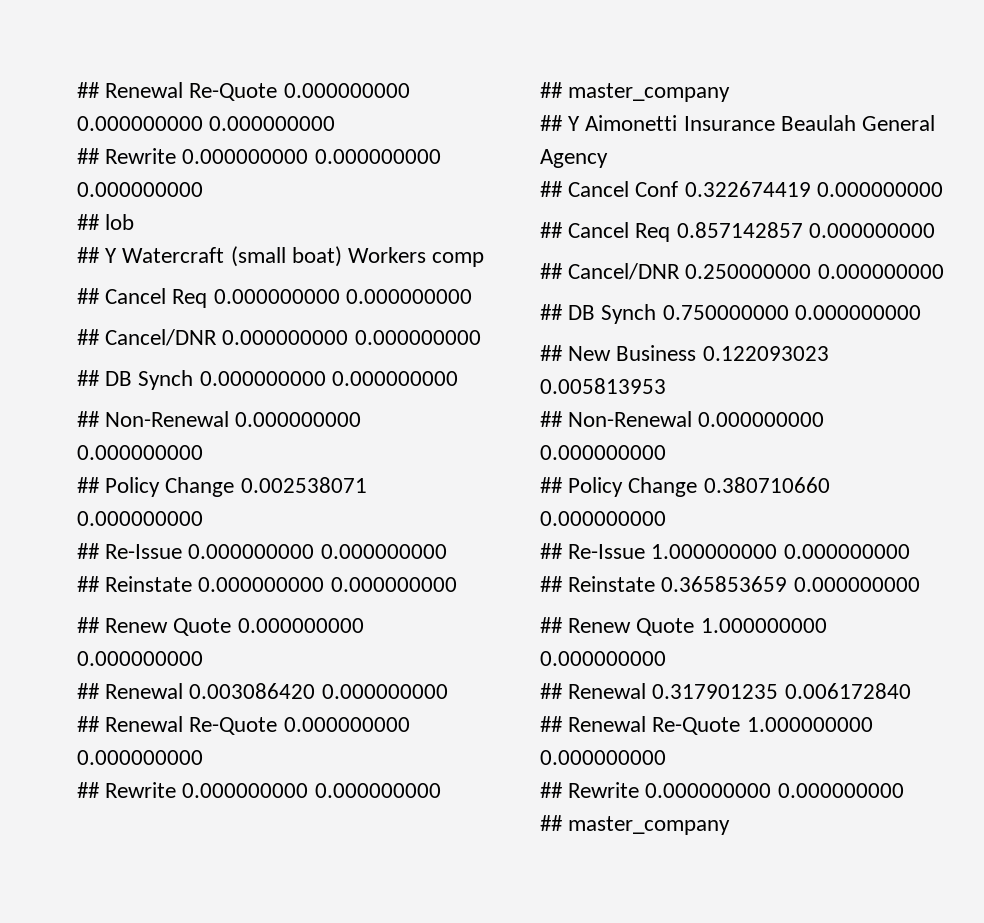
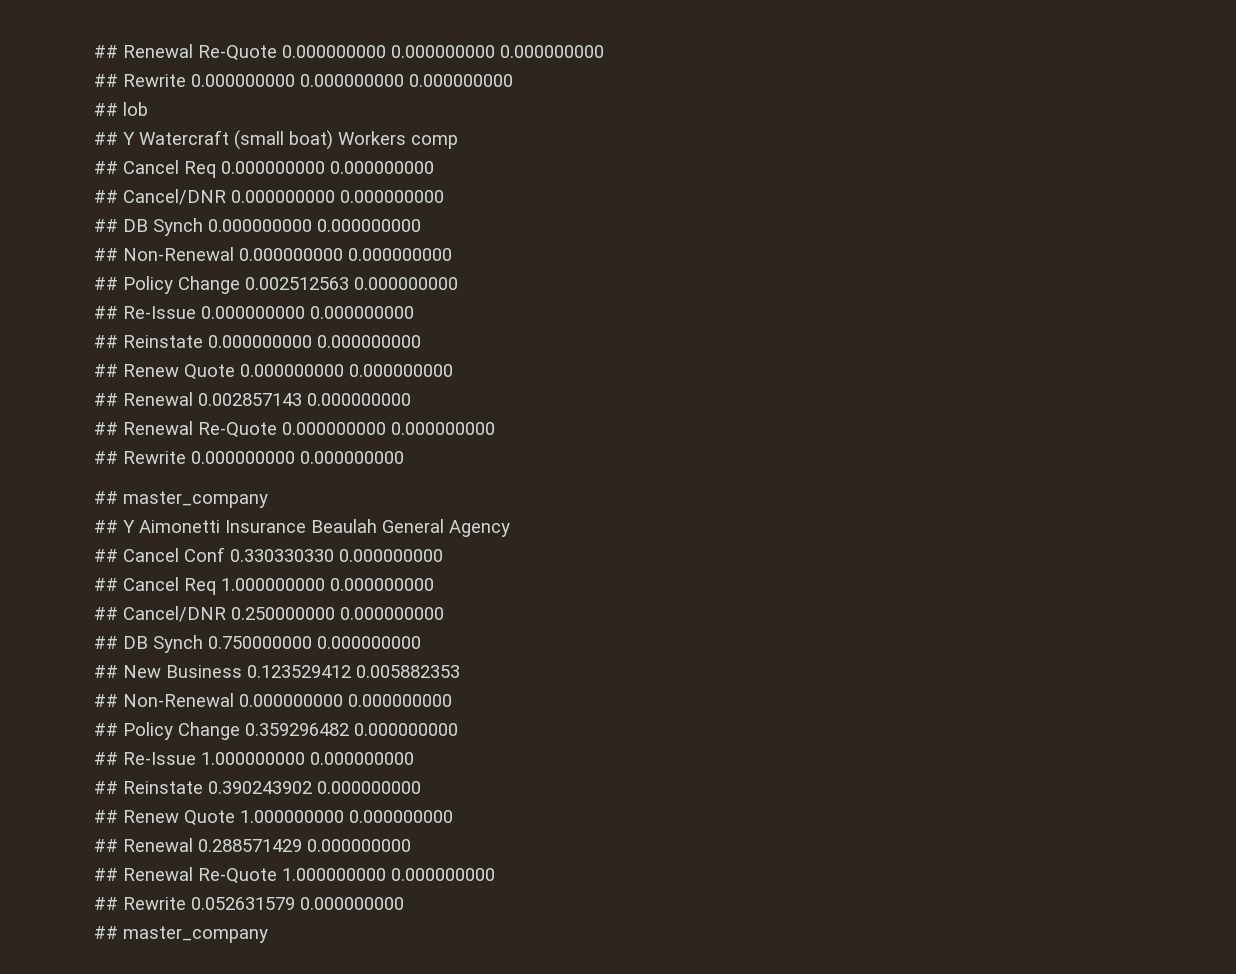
- ## Policy Change 0.002538071 0.000000000
+ ## Policy Change 0.002512563 0.000000000
- ## Renewal 0.003086420 0.000000000
+ ## Renewal 0.002857143 0.000000000
- ## Cancel Conf 0.322674419 0.000000000
+ ## Cancel Conf 0.330330330 0.000000000
- ## Cancel Req 0.857142857 0.000000000
+ ## Cancel Req 1.000000000 0.000000000
- ## New Business 0.122093023 0.005813953
+ ## New Business 0.123529412 0.005882353
  ## Non-Renewal 0.000000000 0.000000000
- ## Policy Change 0.380710660 0.000000000
+ ## Policy Change 0.359296482 0.000000000
- ## Reinstate 0.365853659 0.000000000
+ ## Reinstate 0.390243902 0.000000000
- ## Renewal 0.317901235 0.006172840
+ ## Renewal 0.288571429 0.000000000
  ## Renewal Re-Quote 1.000000000 0.000000000
- ## Rewrite 0.000000000 0.000000000
+ ## Rewrite 0.052631579 0.000000000

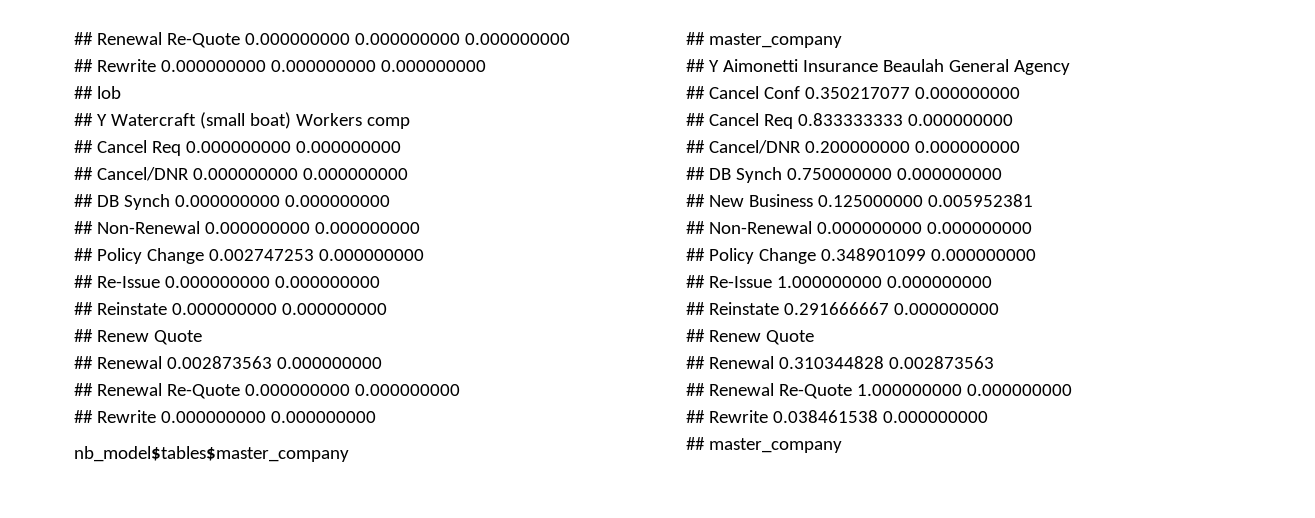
- ## Policy Change 0.002512563 0.000000000
+ ## Policy Change 0.002747253 0.000000000
  ## Reinstate 0.000000000 0.000000000
- ## Renew Quote 0.000000000 0.000000000
- ## Renewal 0.002857143 0.000000000
+ ## Renew Quote
+ ## Renewal 0.002873563 0.000000000
+ nb_model$tables$master_company
- ## Cancel Conf 0.330330330 0.000000000
+ ## Cancel Conf 0.350217077 0.000000000
- ## Cancel Req 1.000000000 0.000000000
- ## Cancel/DNR 0.250000000 0.000000000
+ ## Cancel Req 0.833333333 0.000000000
+ ## Cancel/DNR 0.200000000 0.000000000
- ## New Business 0.123529412 0.005882353
+ ## New Business 0.125000000 0.005952381
  ## Non-Renewal 0.000000000 0.000000000
- ## Policy Change 0.359296482 0.000000000
+ ## Policy Change 0.348901099 0.000000000
- ## Reinstate 0.390243902 0.000000000
- ## Renew Quote 1.000000000 0.000000000
- ## Renewal 0.288571429 0.000000000
+ ## Reinstate 0.291666667 0.000000000
+ ## Renew Quote
+ ## Renewal 0.310344828 0.002873563
- ## Rewrite 0.052631579 0.000000000
+ ## Rewrite 0.038461538 0.000000000

